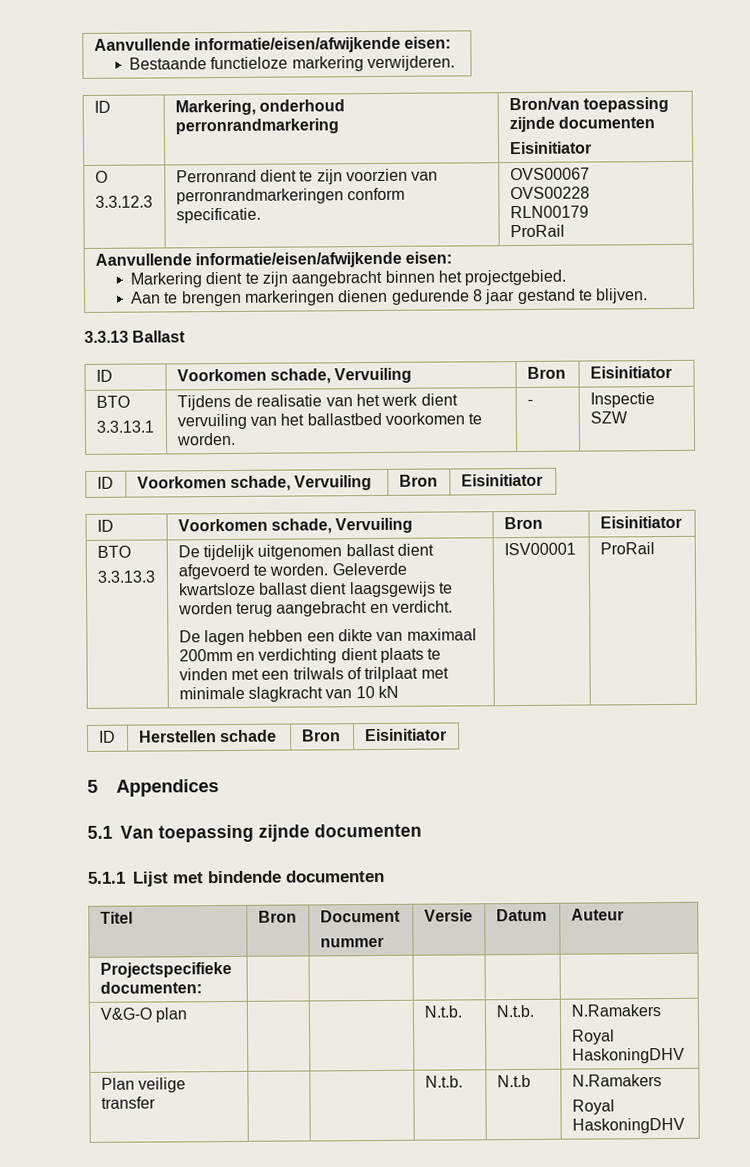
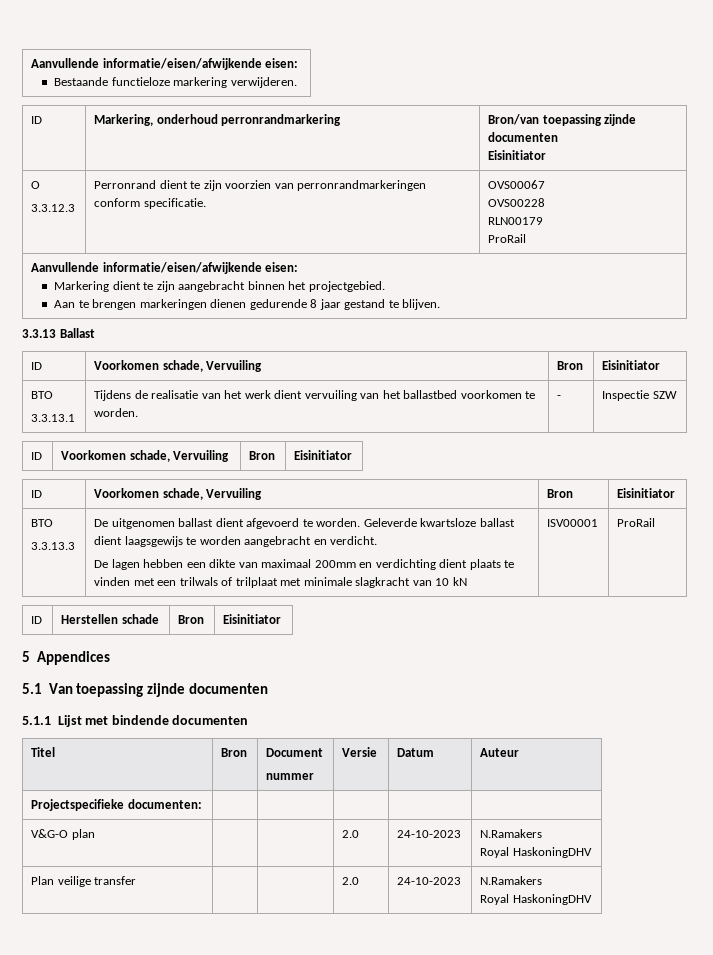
- De tijdelijk uitgenomen ballast dient afgevoerd te worden.
+ De uitgenomen ballast dient afgevoerd te worden.
- Geleverde kwartsloze ballast dient laagsgewijs te worden terug aangebracht en verdicht.
+ Geleverde kwartsloze ballast dient laagsgewijs te worden aangebracht en verdicht.
- V&G-O plan | | | N.t.b. | N.t.b. | N.Ramakers
+ V&G-O plan | | | 2.0 | 24-10-2023 | N.Ramakers
- Plan veilige transfer | | | N.t.b. | N.t.b | N.Ramakers
+ Plan veilige transfer | | | 2.0 | 24-10-2023 | N.Ramakers

